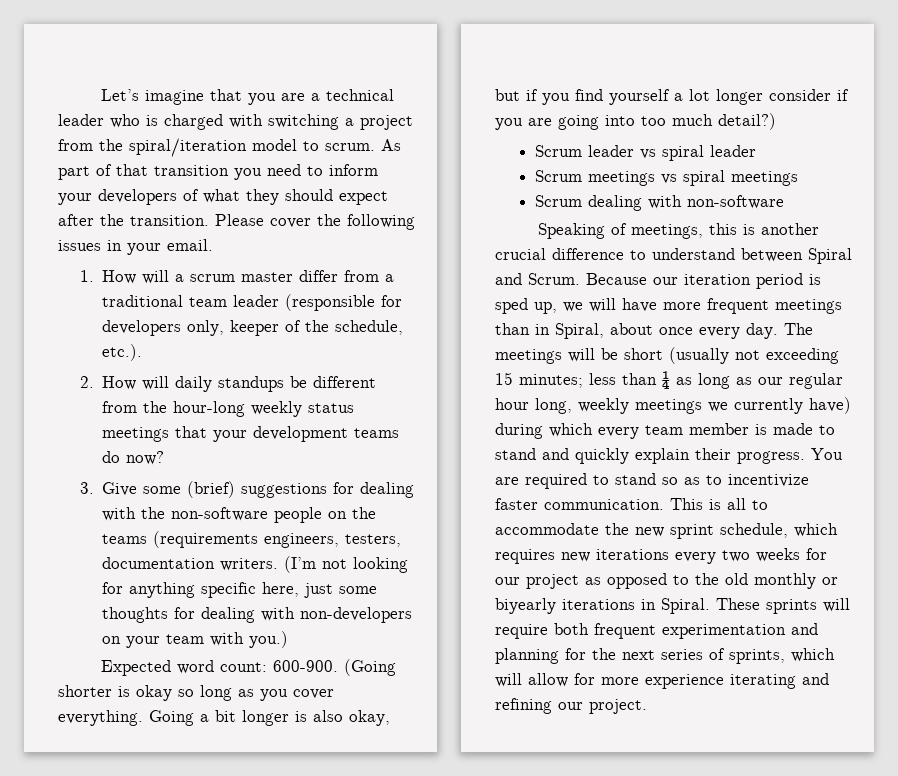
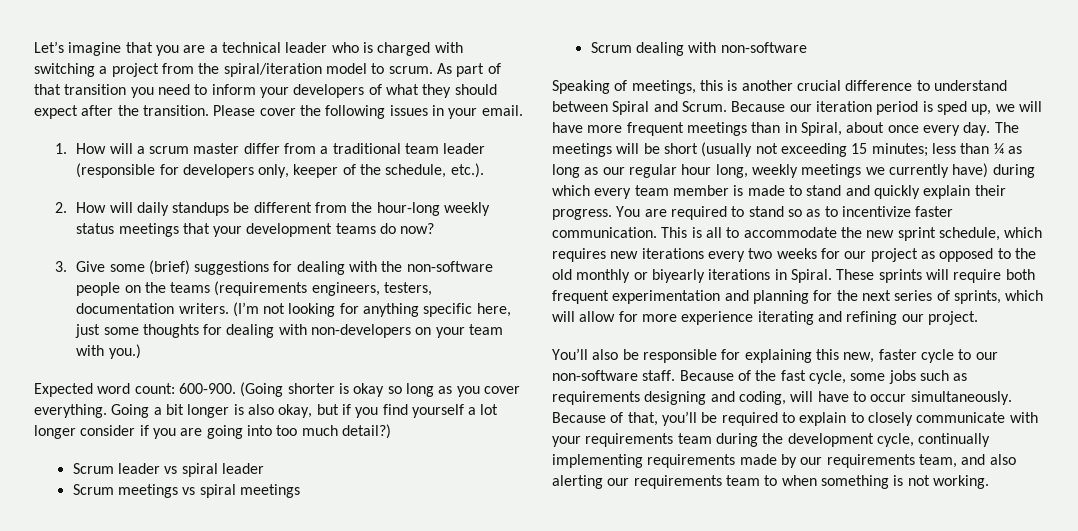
+ You’ll also be responsible for explaining this new, faster cycle to our non-software staff. Because of the fast cycle, some jobs such as requirements designing and coding, will have to occur simultaneously. Because of that, you’ll be required to explain to closely communicate with your requirements team during the development cycle, continually implementing requirements made by our requirements team, and also alerting our requirements team to when something is not working.

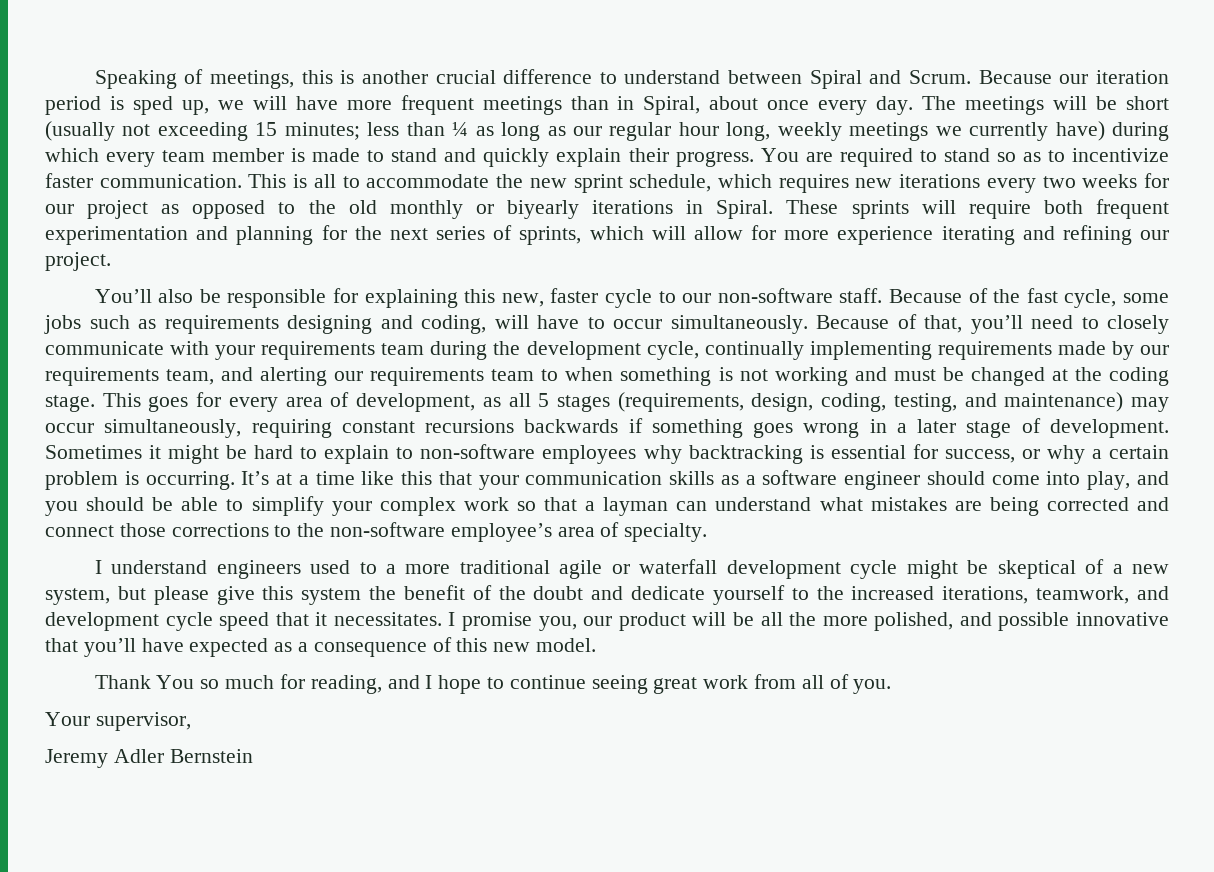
- Let’s imagine that you are a technical leader who is charged with switching a project from the spiral/iteration model to scrum. As part of that transition you need to inform your developers of what they should expect after the transition. Please cover the following issues in your email.
- 1. How will a scrum master differ from a traditional team leader (responsible for developers only, keeper of the schedule, etc.).
- 2. How will daily standups be different from the hour-long weekly status meetings that your development teams do now?
- 3. Give some (brief) suggestions for dealing with the non-software people on the teams (requirements engineers, testers, documentation writers. (I’m not looking for anything specific here, just some thoughts for dealing with non-developers on your team with you.)
- Expected word count: 600-900. (Going shorter is okay so long as you cover everything. Going a bit longer is also okay, but if you find yourself a lot longer consider if you are going into too much detail?)
- Scrum leader vs spiral leader
- Scrum meetings vs spiral meetings
- Scrum dealing with non-software
- Because of that, you’ll be required to explain to closely communicate with your requirements team during the development cycle, continually implementing requirements made by our requirements team, and also alerting our requirements team to when something is not working.
+ Because of that, you’ll need to closely communicate with your requirements team during the development cycle, continually implementing requirements made by our requirements team, and alerting our requirements team to when something is not working and must be changed at the coding stage. This goes for every area of development, as all 5 stages (requirements, design, coding, testing, and maintenance) may occur simultaneously, requiring constant recursions backwards if something goes wrong in a later stage of development. Sometimes it might be hard to explain to non-software employees why backtracking is essential for success, or why a certain problem is occurring. It’s at a time like this that your communication skills as a software engineer should come into play, and you should be able to simplify your complex work so that a layman can understand what mistakes are being corrected and connect those corrections to the non-software employee’s area of specialty.
+ I understand engineers used to a more traditional agile or waterfall development cycle might be skeptical of a new system, but please give this system the benefit of the doubt and dedicate yourself to the increased iterations, teamwork, and development cycle speed that it necessitates. I promise you, our product will be all the more polished, and possible innovative that you’ll have expected as a consequence of this new model.
+ Thank You so much for reading, and I hope to continue seeing great work from all of you.
+ Your supervisor,
+ Jeremy Adler Bernstein

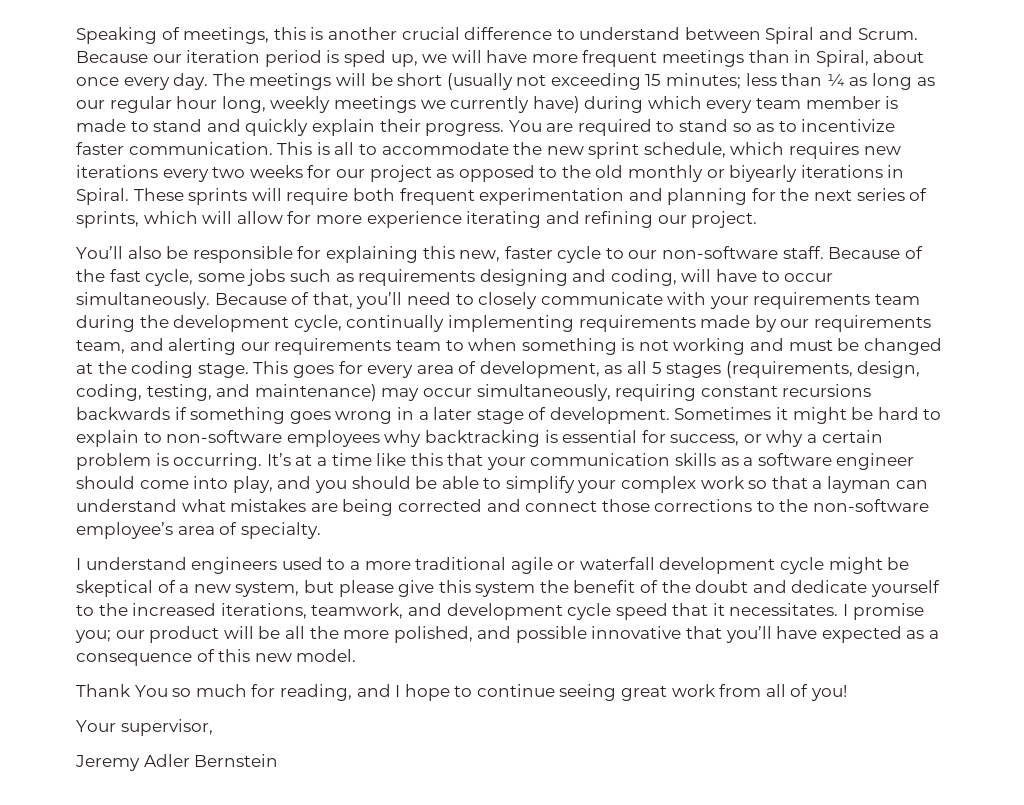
- I promise you, our product will be all the more polished, and possible innovative that you’ll have expected as a consequence of this new model.
+ I promise you; our product will be all the more polished, and possible innovative that you’ll have expected as a consequence of this new model.
- Thank You so much for reading, and I hope to continue seeing great work from all of you.
+ Thank You so much for reading, and I hope to continue seeing great work from all of you!

